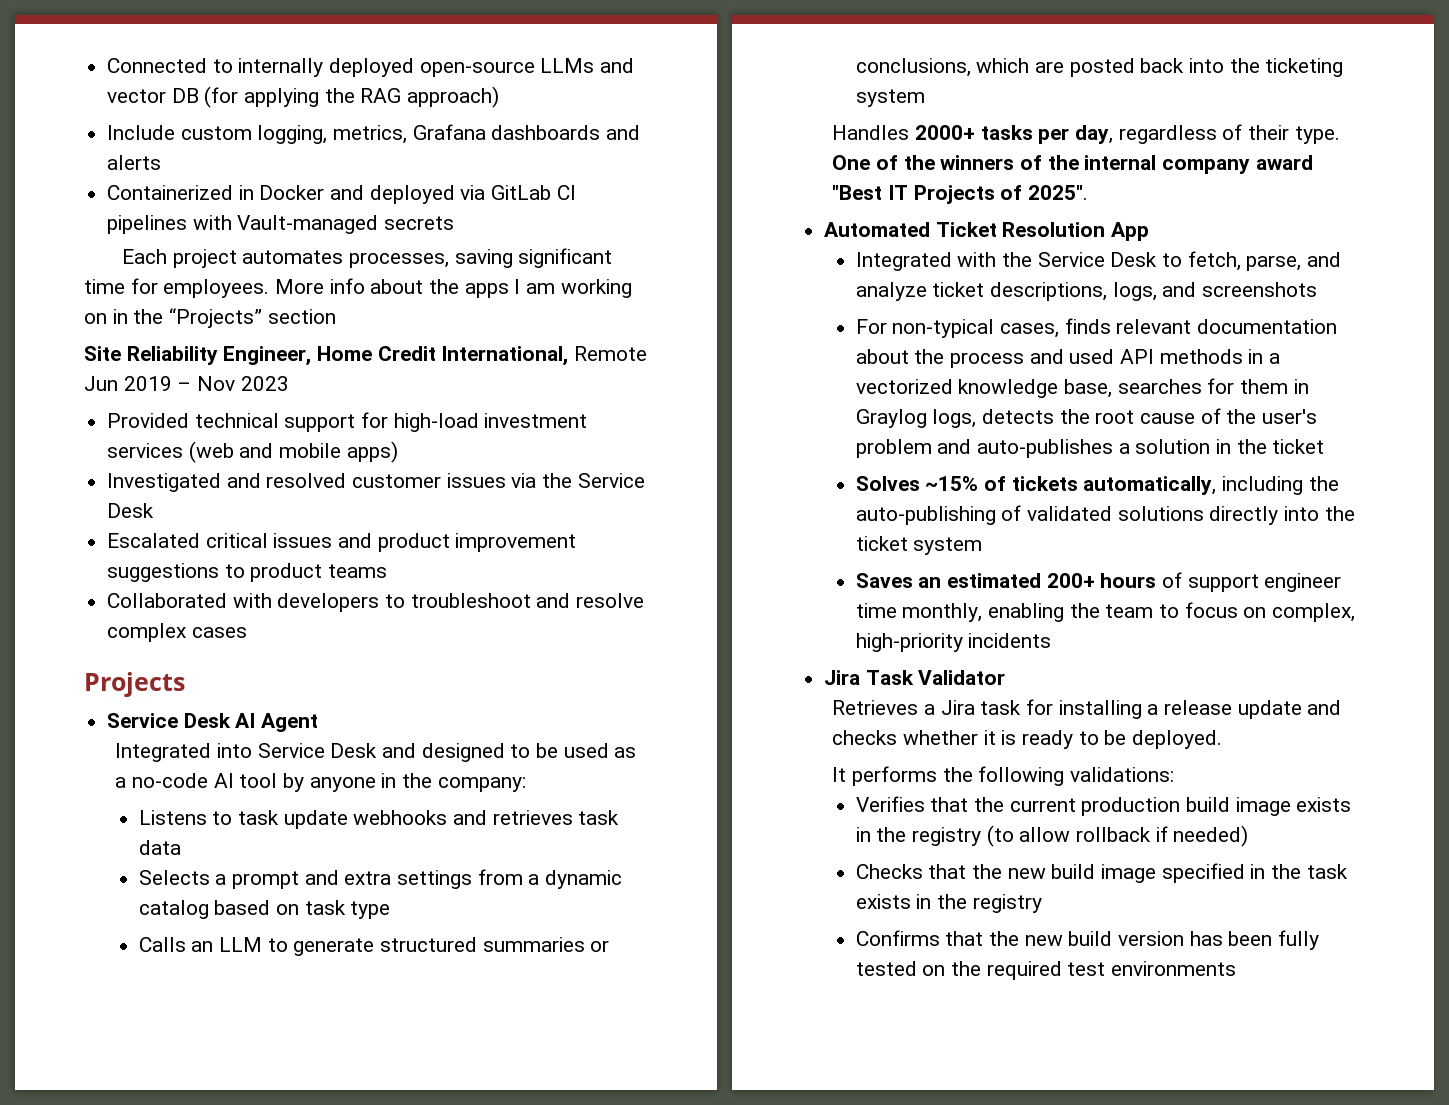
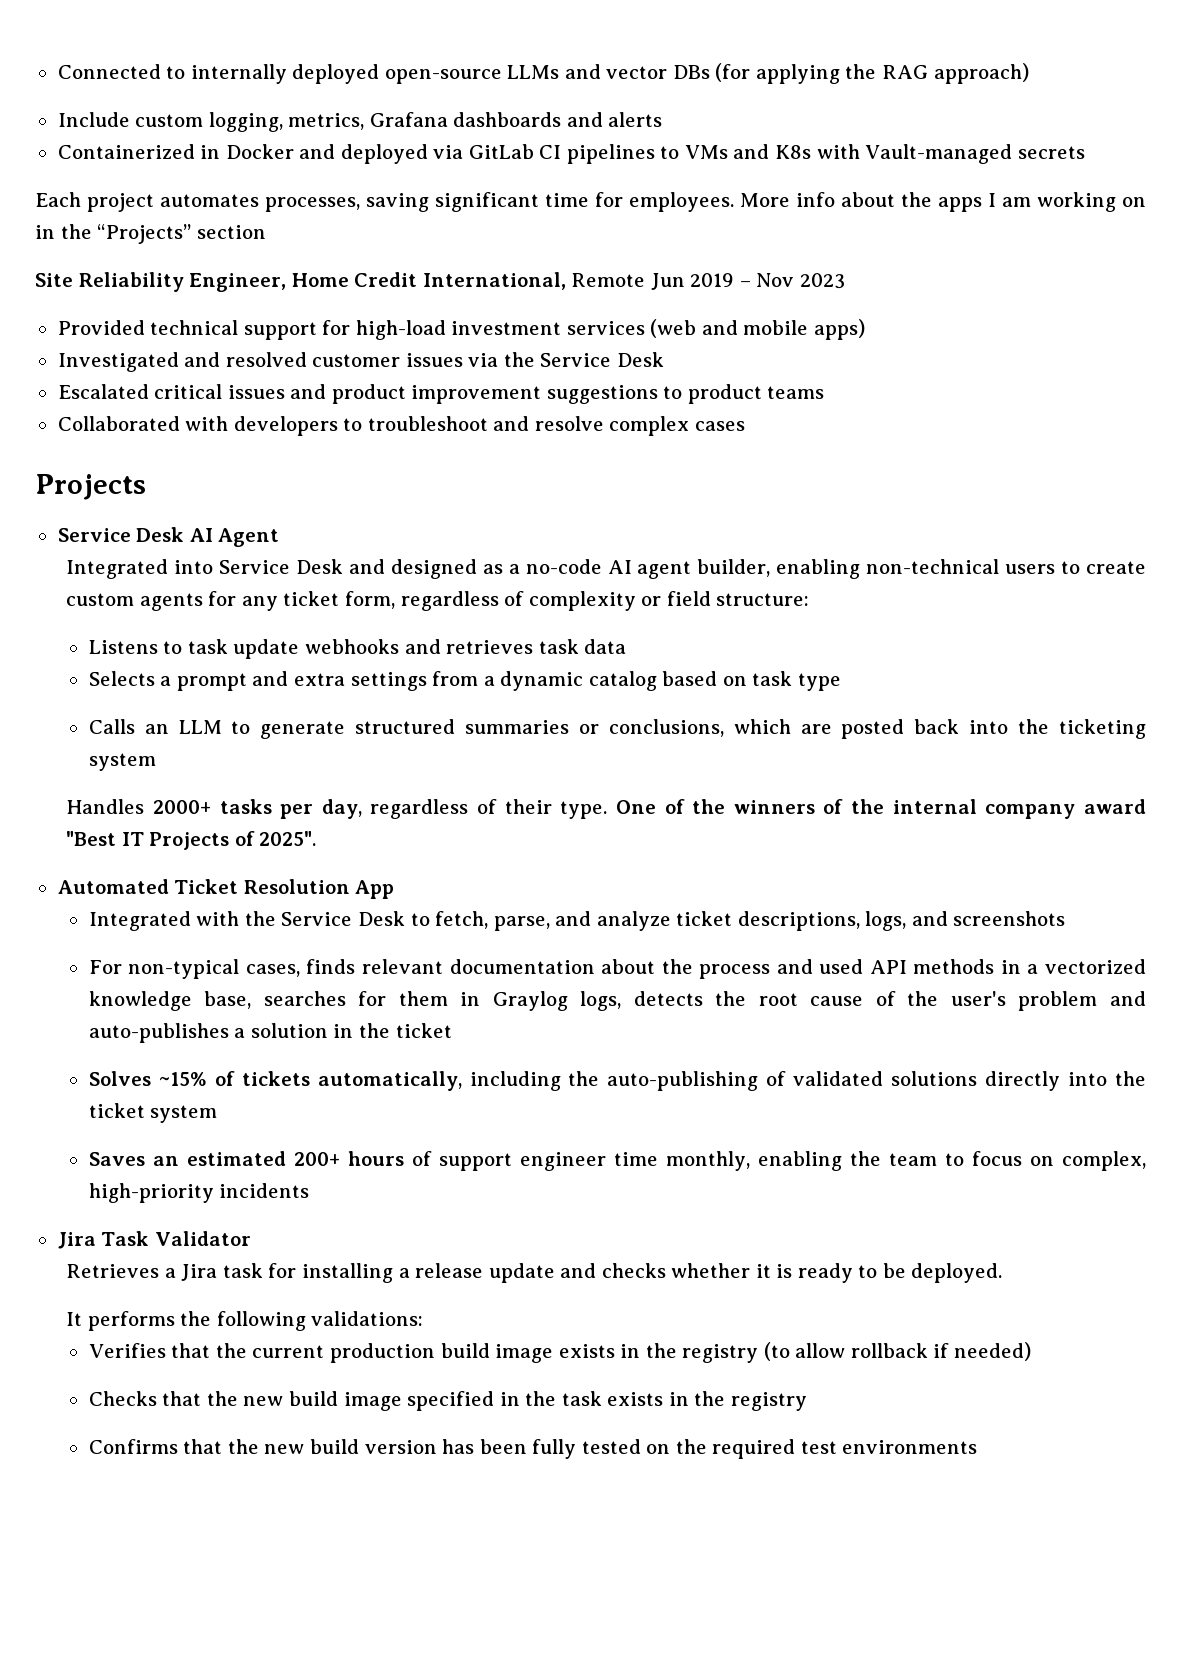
- Connected to internally deployed open-source LLMs and vector DB (for applying the RAG approach)
+ Connected to internally deployed open-source LLMs and vector DBs (for applying the RAG approach)
- Containerized in Docker and deployed via GitLab CI pipelines with Vault-managed secrets
+ Containerized in Docker and deployed via GitLab CI pipelines to VMs and K8s with Vault-managed secrets
- Integrated into Service Desk and designed to be used as a no-code AI tool by anyone in the company:
+ Integrated into Service Desk and designed as a no-code AI agent builder, enabling non-technical users to create custom agents for any ticket form, regardless of complexity or field structure:

